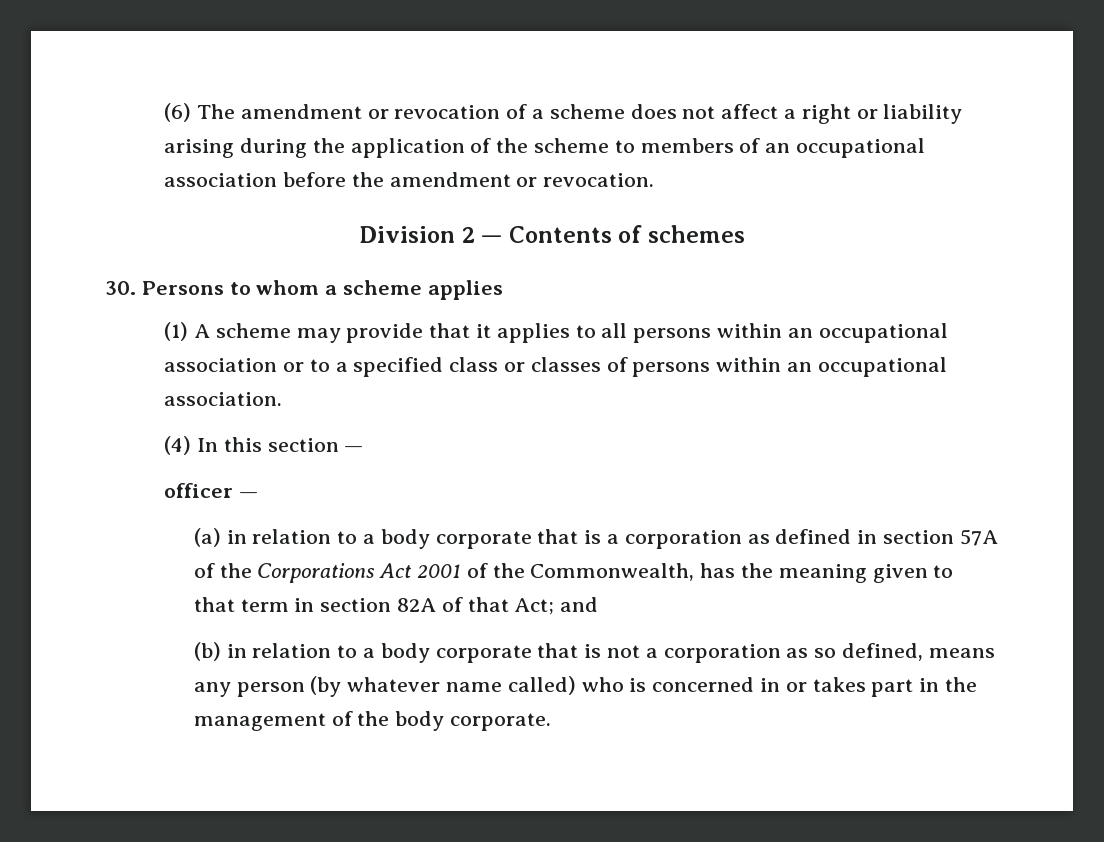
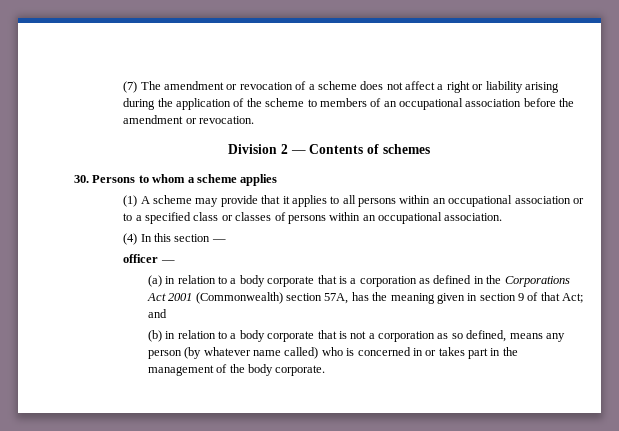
- (6) The amendment or revocation of a scheme does not affect a right or liability arising during the application of the scheme to members of an occupational association before the amendment or revocation.
+ (7) The amendment or revocation of a scheme does not affect a right or liability arising during the application of the scheme to members of an occupational association before the amendment or revocation.
- (a) in relation to a body corporate that is a corporation as defined in section 57A of the Corporations Act 2001 of the Commonwealth, has the meaning given to that term in section 82A of that Act; and
+ (a) in relation to a body corporate that is a corporation as defined in the Corporations Act 2001 (Commonwealth) section 57A, has the meaning given in section 9 of that Act; and

